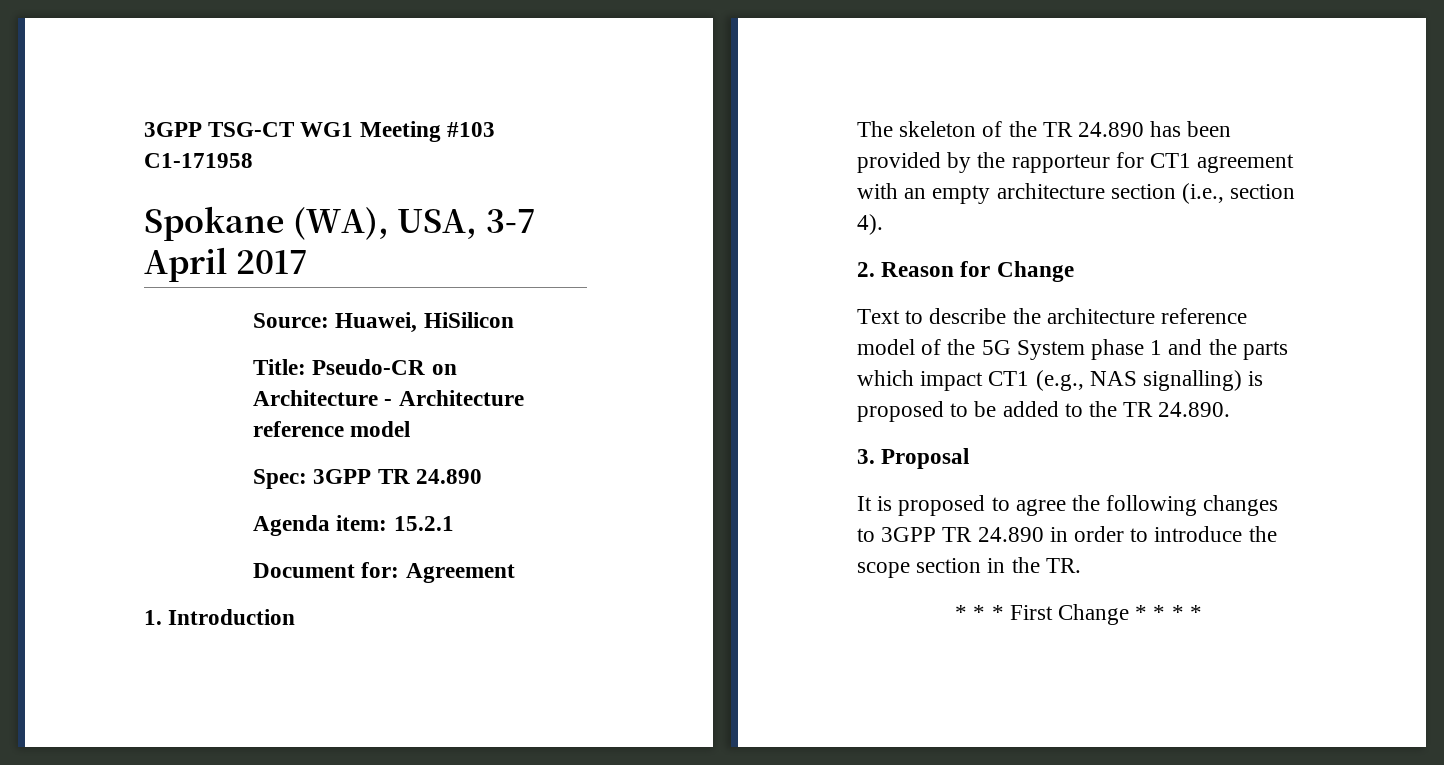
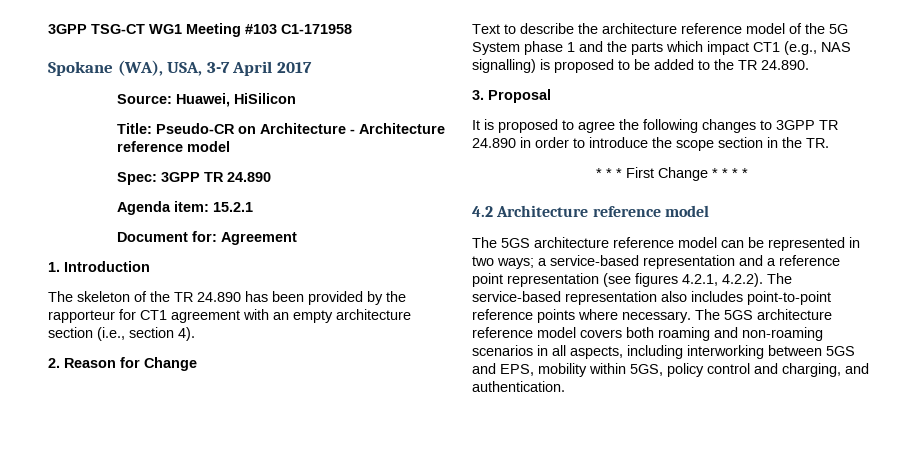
+ 4.2 Architecture reference model
+ The 5GS architecture reference model can be represented in two ways; a service-based representation and a reference point representation (see figures 4.2.1, 4.2.2). The service-based representation also includes point-to-point reference points where necessary. The 5GS architecture reference model covers both roaming and non-roaming scenarios in all aspects, including interworking between 5GS and EPS, mobility within 5GS, policy control and charging, and authentication.

